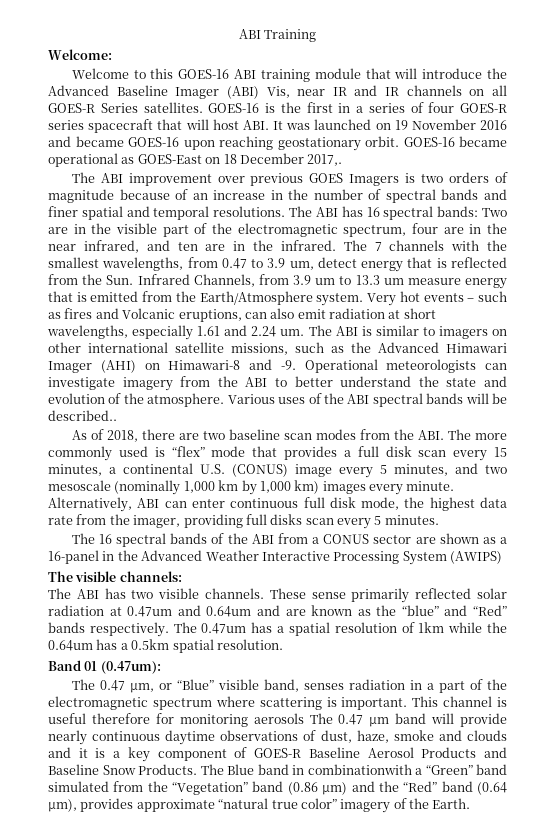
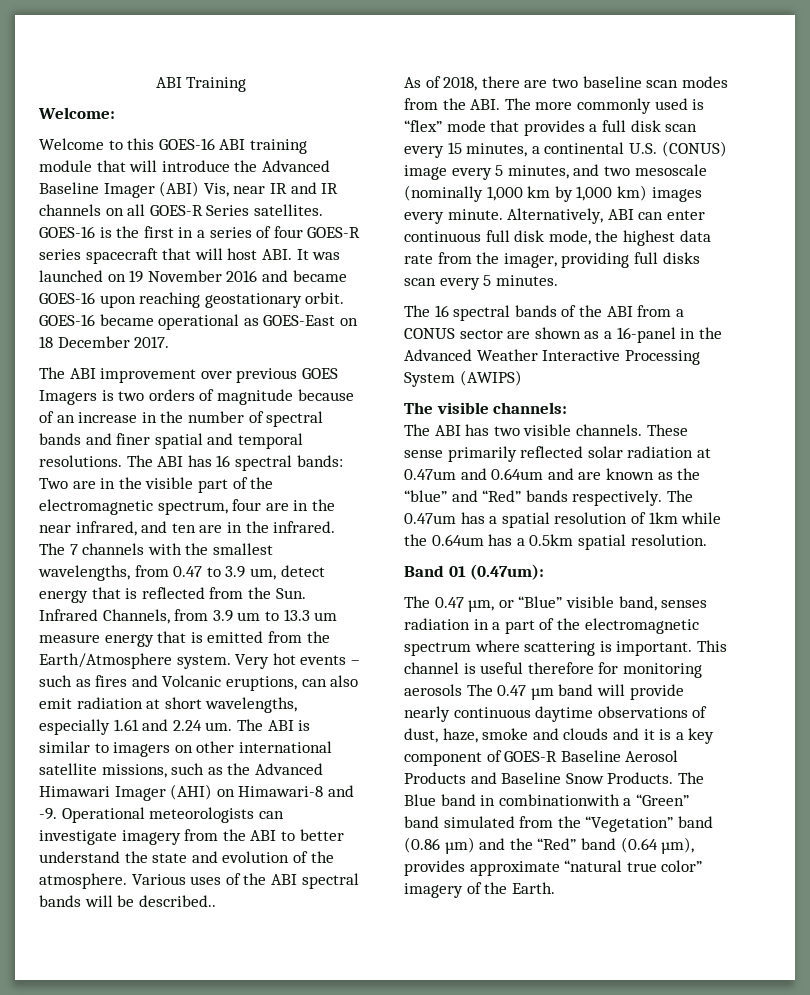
- GOES-16 became operational as GOES-East on 18 December 2017,.
+ GOES-16 became operational as GOES-East on 18 December 2017.

